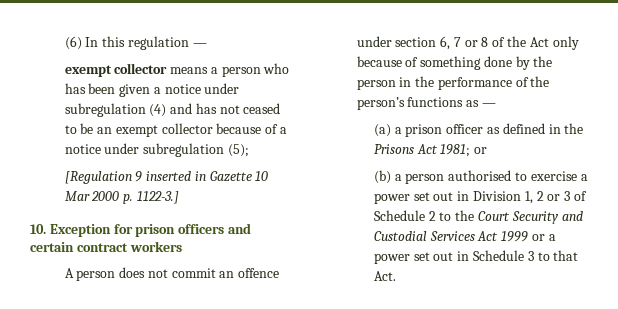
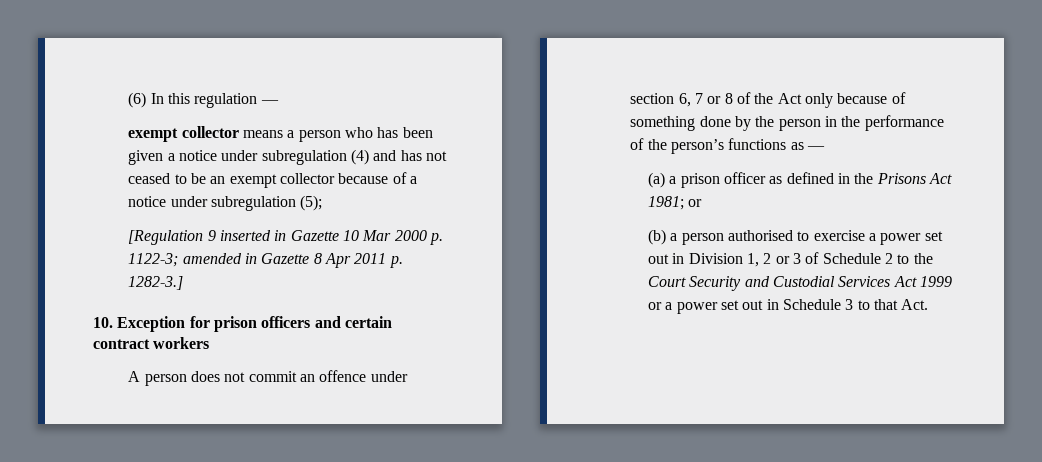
- [Regulation 9 inserted in Gazette 10 Mar 2000 p. 1122-3.]
+ [Regulation 9 inserted in Gazette 10 Mar 2000 p. 1122-3; amended in Gazette 8 Apr 2011 p. 1282-3.]

